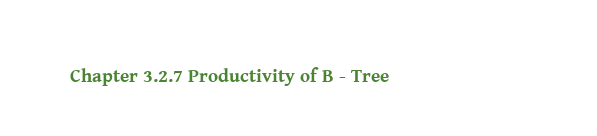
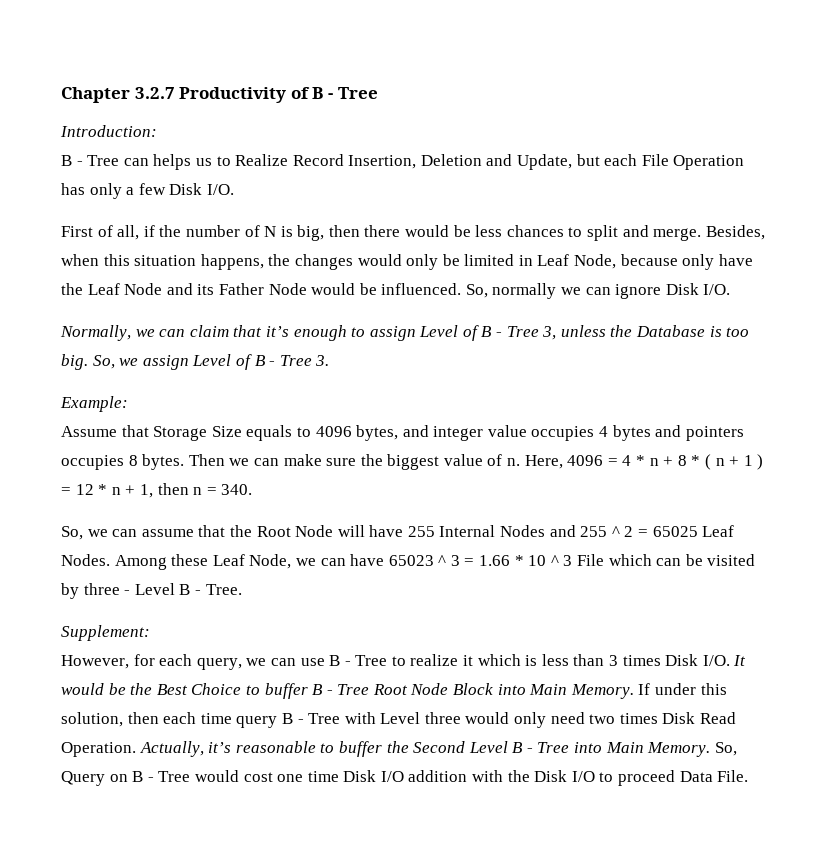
+ Introduction:
+ B - Tree can helps us to Realize Record Insertion, Deletion and Update, but each File Operation has only a few Disk I/O.
+ First of all, if the number of N is big, then there would be less chances to split and merge. Besides, when this situation happens, the changes would only be limited in Leaf Node, because only have the Leaf Node and its Father Node would be influenced. So, normally we can ignore Disk I/O.
+ Normally, we can claim that it’s enough to assign Level of B - Tree 3, unless the Database is too big. So, we assign Level of B - Tree 3.
+ Example:
+ Assume that Storage Size equals to 4096 bytes, and integer value occupies 4 bytes and pointers occupies 8 bytes. Then we can make sure the biggest value of n. Here, 4096 = 4 * n + 8 * ( n + 1 ) = 12 * n + 1, then n = 340.
+ So, we can assume that the Root Node will have 255 Internal Nodes and 255 ^ 2 = 65025 Leaf Nodes. Among these Leaf Node, we can have 65023 ^ 3 = 1.66 * 10 ^ 3 File which can be visited by three - Level B - Tree.
+ Supplement:
+ However, for each query, we can use B - Tree to realize it which is less than 3 times Disk I/O. It would be the Best Choice to buffer B - Tree Root Node Block into Main Memory. If under this solution, then each time query B - Tree with Level three would only need two times Disk Read Operation. Actually, it’s reasonable to buffer the Second Level B - Tree into Main Memory. So, Query on B - Tree would cost one time Disk I/O addition with the Disk I/O to proceed Data File.

